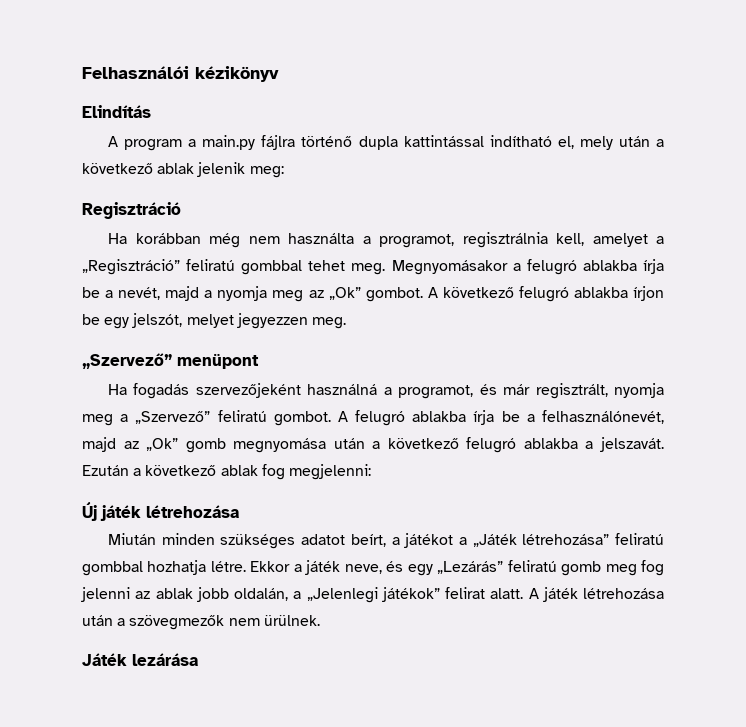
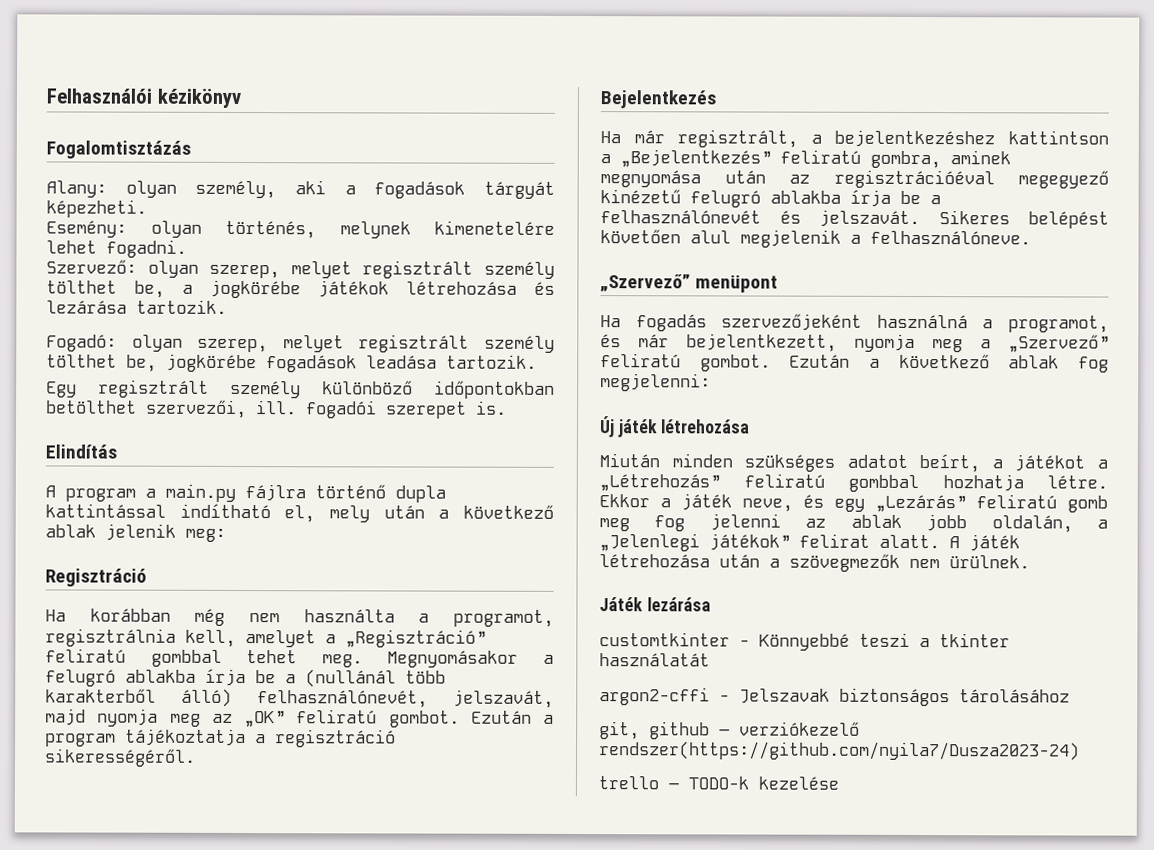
+ Fogalomtisztázás
+ Alany: olyan személy, aki a fogadások tárgyát képezheti.
+ Esemény: olyan történés, melynek kimenetelére lehet fogadni.
+ Szervező: olyan szerep, melyet regisztrált személy tölthet be, a jogkörébe játékok létrehozása és lezárása tartozik.
+ Fogadó: olyan szerep, melyet regisztrált személy tölthet be, jogkörébe fogadások leadása tartozik.
+ Egy regisztrált személy különböző időpontokban betölthet szervezői, ill. fogadói szerepet is.
- Megnyomásakor a felugró ablakba írja be a nevét, majd a nyomja meg az „Ok” gombot. A következő felugró ablakba írjon be egy jelszót, melyet jegyezzen meg.
+ Megnyomásakor a felugró ablakba írja be a (nullánál több karakterből álló) felhasználónevét, jelszavát, majd nyomja meg az „OK” feliratú gombot. Ezután a program tájékoztatja a regisztráció sikerességéről.
+ Bejelentkezés
+ Ha már regisztrált, a bejelentkezéshez kattintson a „Bejelentkezés” feliratú gombra, aminek megnyomása után az regisztrációéval megegyező kinézetű felugró ablakba írja be a felhasználónevét és jelszavát. Sikeres belépést követően alul megjelenik a felhasználóneve.
- Ha fogadás szervezőjeként használná a programot, és már regisztrált, nyomja meg a „Szervező” feliratú gombot.
+ Ha fogadás szervezőjeként használná a programot, és már bejelentkezett, nyomja meg a „Szervező” feliratú gombot.
- A felugró ablakba írja be a felhasználónevét, majd az „Ok” gomb megnyomása után a következő felugró ablakba a jelszavát.
- Miután minden szükséges adatot beírt, a játékot a „Játék létrehozása” feliratú gombbal hozhatja létre.
+ Miután minden szükséges adatot beírt, a játékot a „Létrehozás” feliratú gombbal hozhatja létre.
+ customtkinter - Könnyebbé teszi a tkinter használatát
+ argon2-cffi - Jelszavak biztonságos tárolásához
+ git, github – verziókezelő rendszer(https://github.com/nyila7/Dusza2023-24)
+ trello – TODO-k kezelése

